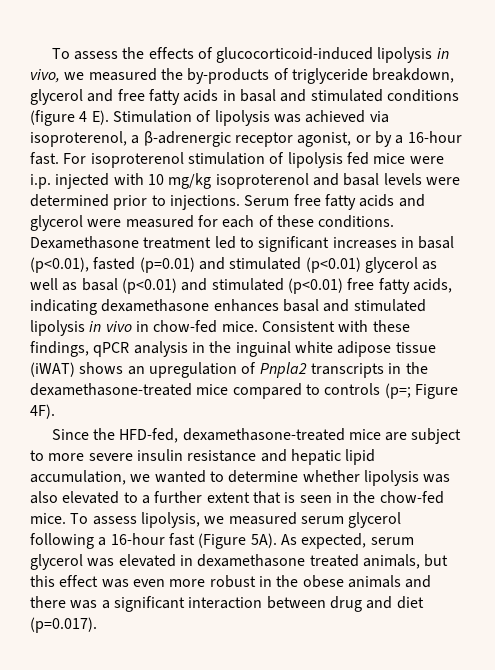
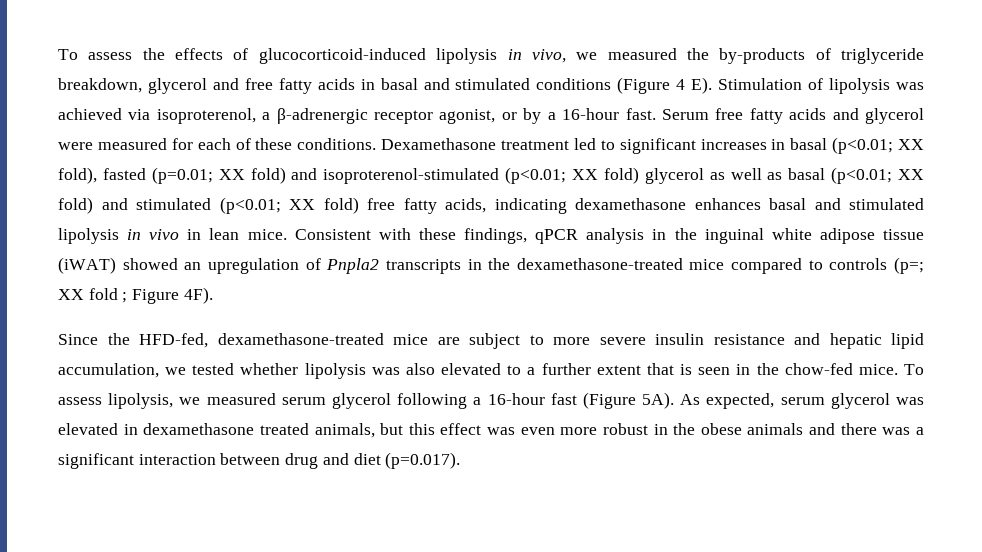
- To assess the effects of glucocorticoid-induced lipolysis in vivo, we measured the by-products of triglyceride breakdown, glycerol and free fatty acids in basal and stimulated conditions (figure 4 E). Stimulation of lipolysis was achieved via isoproterenol, a β-adrenergic receptor agonist, or by a 16-hour fast.
+ To assess the effects of glucocorticoid-induced lipolysis in vivo, we measured the by-products of triglyceride breakdown, glycerol and free fatty acids in basal and stimulated conditions (Figure 4 E). Stimulation of lipolysis was achieved via isoproterenol, a β-adrenergic receptor agonist, or by a 16-hour fast.
- For isoproterenol stimulation of lipolysis fed mice were i.p. injected with 10 mg/kg isoproterenol and basal levels were determined prior to injections.
- Dexamethasone treatment led to significant increases in basal (p<0.01), fasted (p=0.01) and stimulated (p<0.01) glycerol as well as basal (p<0.01) and stimulated (p<0.01) free fatty acids, indicating dexamethasone enhances basal and stimulated lipolysis in vivo in chow-fed mice.
+ Dexamethasone treatment led to significant increases in basal (p<0.01; XX fold), fasted (p=0.01; XX fold) and isoproterenol-stimulated (p<0.01; XX fold) glycerol as well as basal (p<0.01; XX fold) and stimulated (p<0.01; XX fold) free fatty acids, indicating dexamethasone enhances basal and stimulated lipolysis in vivo in lean mice.
- Consistent with these findings, qPCR analysis in the inguinal white adipose tissue (iWAT) shows an upregulation of Pnpla2 transcripts in the dexamethasone-treated mice compared to controls (p=; Figure 4F).
+ Consistent with these findings, qPCR analysis in the inguinal white adipose tissue (iWAT) showed an upregulation of Pnpla2 transcripts in the dexamethasone-treated mice compared to controls (p=; XX fold ; Figure 4F).
- Since the HFD-fed, dexamethasone-treated mice are subject to more severe insulin resistance and hepatic lipid accumulation, we wanted to determine whether lipolysis was also elevated to a further extent that is seen in the chow-fed mice.
+ Since the HFD-fed, dexamethasone-treated mice are subject to more severe insulin resistance and hepatic lipid accumulation, we tested whether lipolysis was also elevated to a further extent that is seen in the chow-fed mice.

